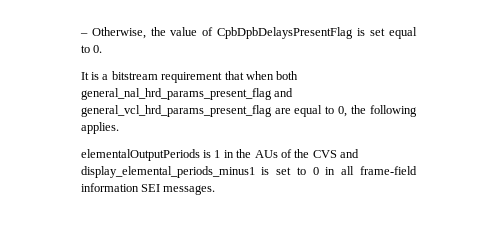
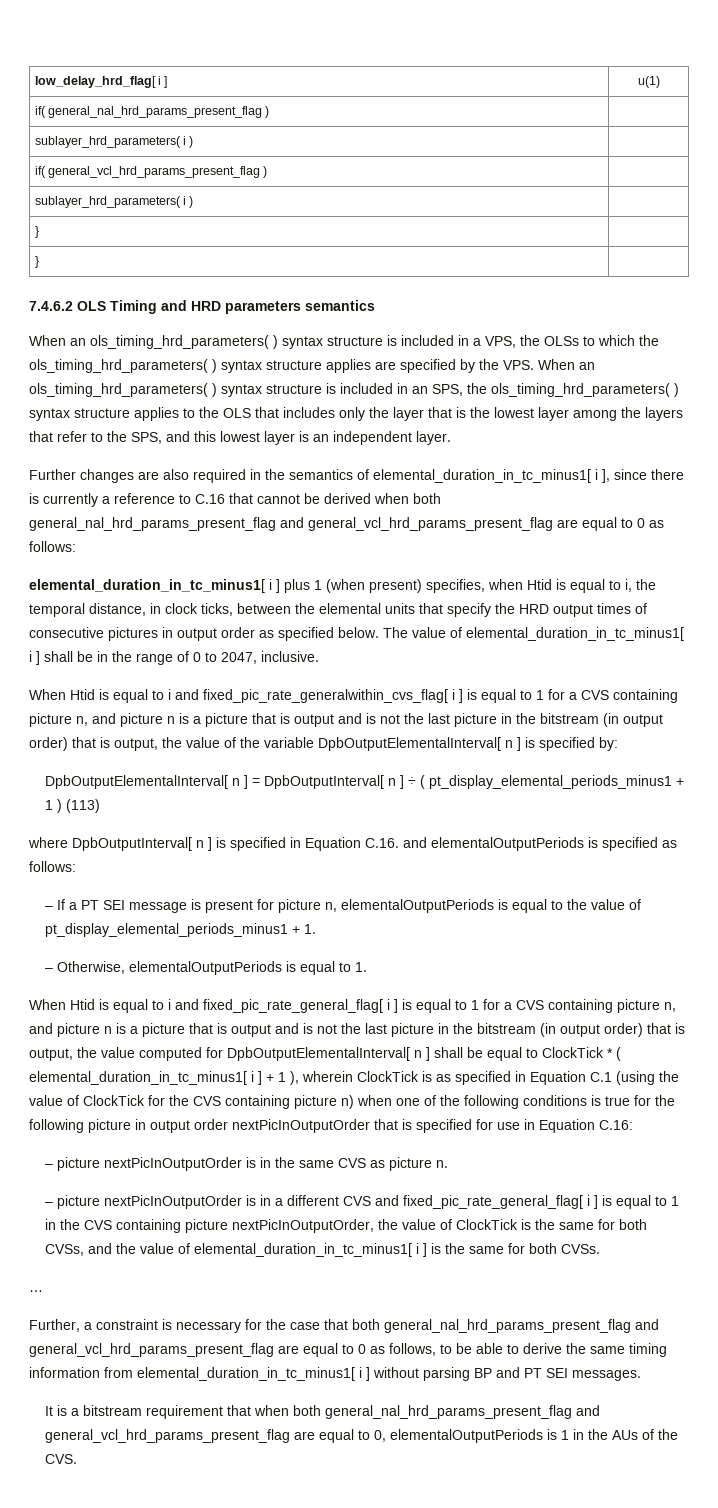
- – Otherwise, the value of CpbDpbDelaysPresentFlag is set equal to 0.
+ low_delay_hrd_flag[ i ] | u(1)
+ if( general_nal_hrd_params_present_flag ) |
+ sublayer_hrd_parameters( i ) |
+ if( general_vcl_hrd_params_present_flag ) |
+ sublayer_hrd_parameters( i ) |
+ } |
+ } |
+ 7.4.6.2 OLS Timing and HRD parameters semantics
+ When an ols_timing_hrd_parameters( ) syntax structure is included in a VPS, the OLSs to which the ols_timing_hrd_parameters( ) syntax structure applies are specified by the VPS. When an ols_timing_hrd_parameters( ) syntax structure is included in an SPS, the ols_timing_hrd_parameters( ) syntax structure applies to the OLS that includes only the layer that is the lowest layer among the layers that refer to the SPS, and this lowest layer is an independent layer.
+ Further changes are also required in the semantics of elemental_duration_in_tc_minus1[ i ], since there is currently a reference to C.16 that cannot be derived when both general_nal_hrd_params_present_flag and general_vcl_hrd_params_present_flag are equal to 0 as follows:
+ elemental_duration_in_tc_minus1[ i ] plus 1 (when present) specifies, when Htid is equal to i, the temporal distance, in clock ticks, between the elemental units that specify the HRD output times of consecutive pictures in output order as specified below. The value of elemental_duration_in_tc_minus1[ i ] shall be in the range of 0 to 2047, inclusive.
+ When Htid is equal to i and fixed_pic_rate_generalwithin_cvs_flag[ i ] is equal to 1 for a CVS containing picture n, and picture n is a picture that is output and is not the last picture in the bitstream (in output order) that is output, the value of the variable DpbOutputElementalInterval[ n ] is specified by:
+ DpbOutputElementalInterval[ n ] = DpbOutputInterval[ n ] ÷ ( pt_display_elemental_periods_minus1 + 1 ) (113)
+ where DpbOutputInterval[ n ] is specified in Equation C.16. and elementalOutputPeriods is specified as follows:
+ – If a PT SEI message is present for picture n, elementalOutputPeriods is equal to the value of pt_display_elemental_periods_minus1 + 1.
+ – Otherwise, elementalOutputPeriods is equal to 1.
+ When Htid is equal to i and fixed_pic_rate_general_flag[ i ] is equal to 1 for a CVS containing picture n, and picture n is a picture that is output and is not the last picture in the bitstream (in output order) that is output, the value computed for DpbOutputElementalInterval[ n ] shall be equal to ClockTick * ( elemental_duration_in_tc_minus1[ i ] + 1 ), wherein ClockTick is as specified in Equation C.1 (using the value of ClockTick for the CVS containing picture n) when one of the following conditions is true for the following picture in output order nextPicInOutputOrder that is specified for use in Equation C.16:
+ – picture nextPicInOutputOrder is in the same CVS as picture n.
+ – picture nextPicInOutputOrder is in a different CVS and fixed_pic_rate_general_flag[ i ] is equal to 1 in the CVS containing picture nextPicInOutputOrder, the value of ClockTick is the same for both CVSs, and the value of elemental_duration_in_tc_minus1[ i ] is the same for both CVSs.
+ …
+ Further, a constraint is necessary for the case that both general_nal_hrd_params_present_flag and general_vcl_hrd_params_present_flag are equal to 0 as follows, to be able to derive the same timing information from elemental_duration_in_tc_minus1[ i ] without parsing BP and PT SEI messages.
- It is a bitstream requirement that when both general_nal_hrd_params_present_flag and general_vcl_hrd_params_present_flag are equal to 0, the following applies.
- elementalOutputPeriods is 1 in the AUs of the CVS and display_elemental_periods_minus1 is set to 0 in all frame-field information SEI messages.
+ It is a bitstream requirement that when both general_nal_hrd_params_present_flag and general_vcl_hrd_params_present_flag are equal to 0, elementalOutputPeriods is 1 in the AUs of the CVS.

